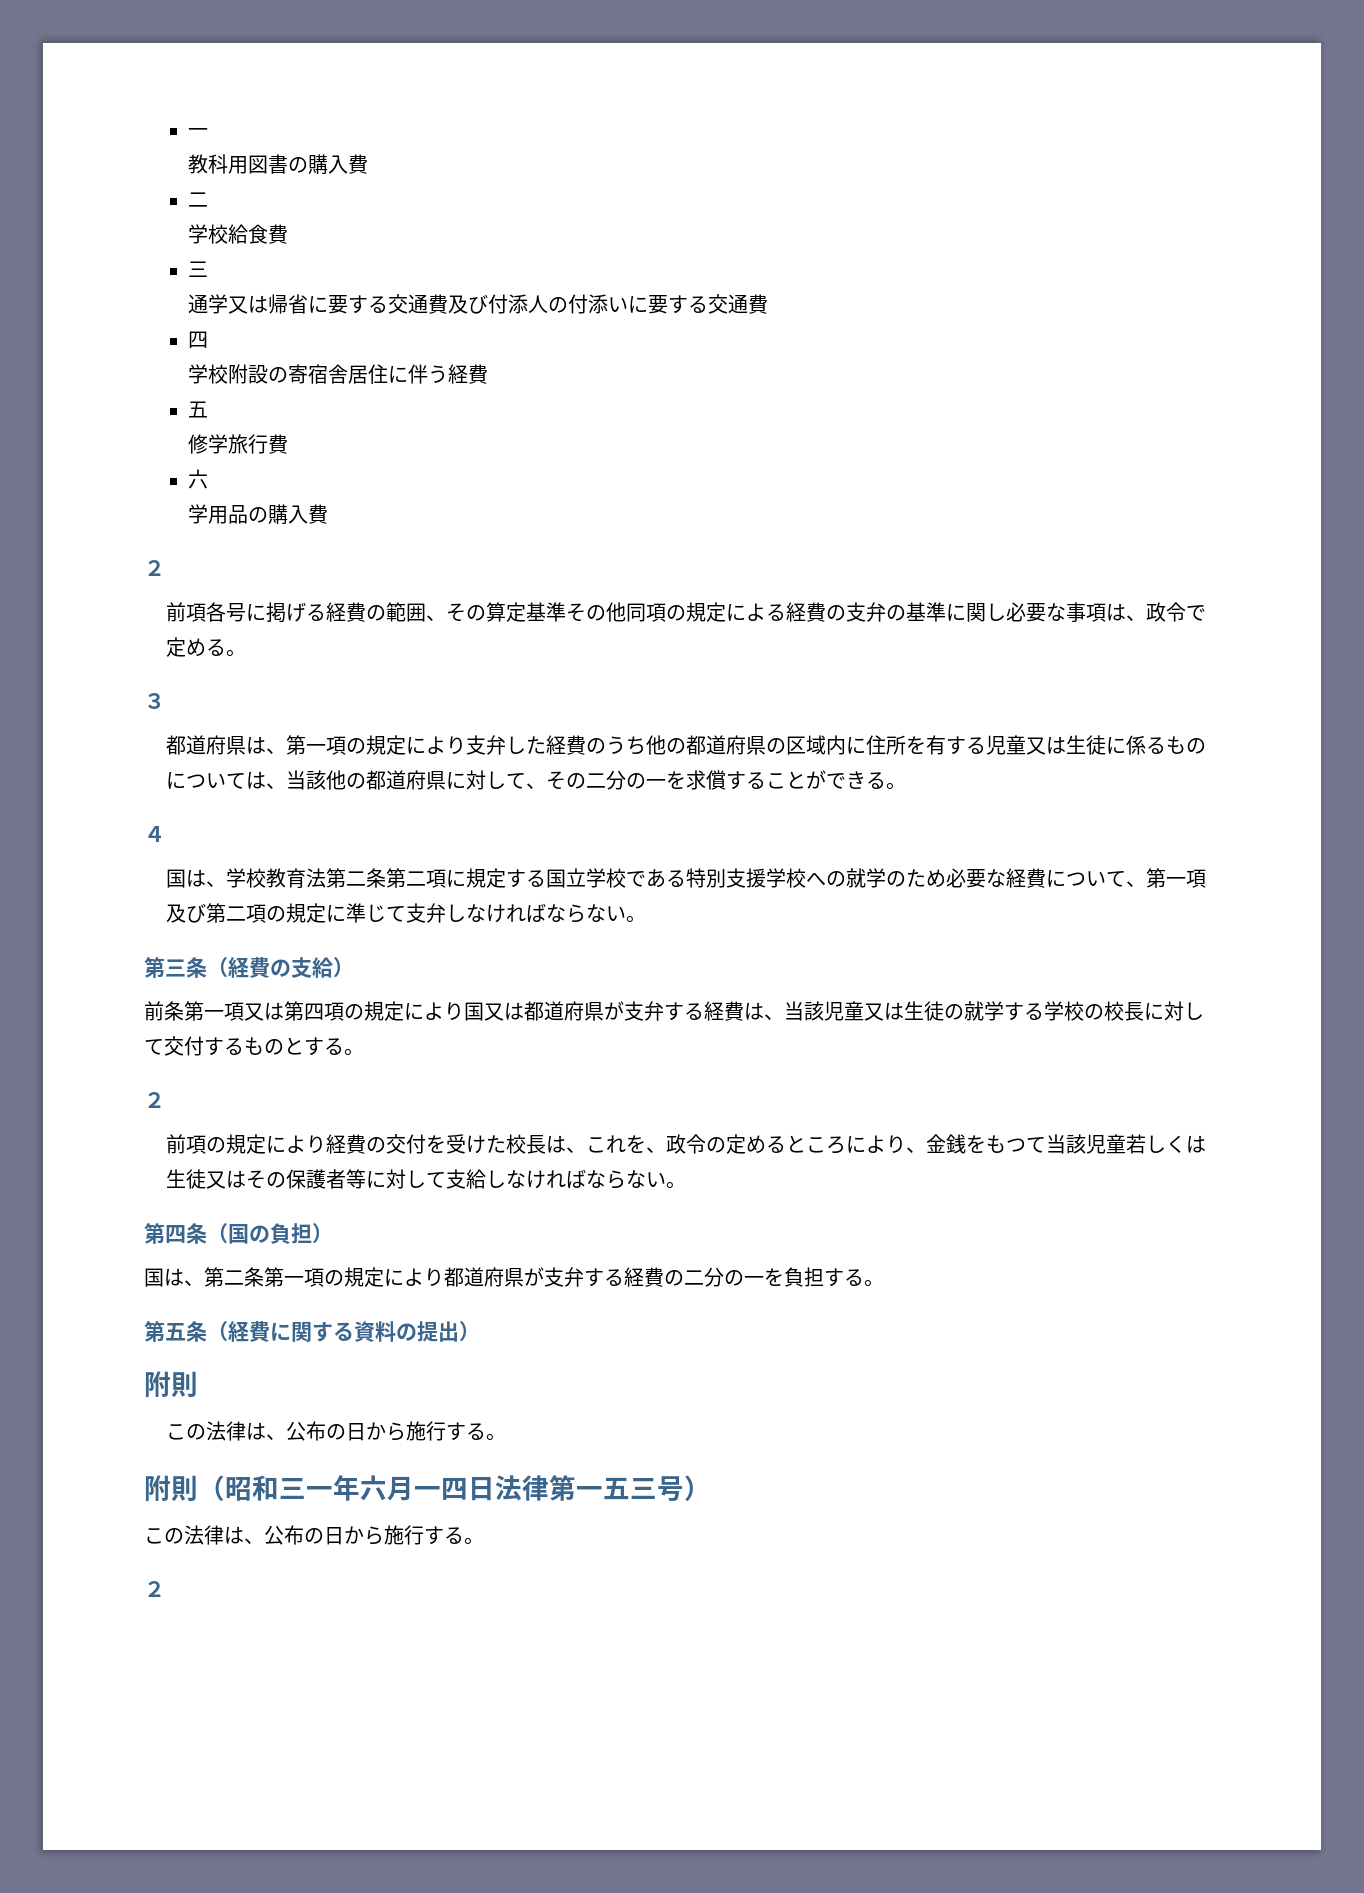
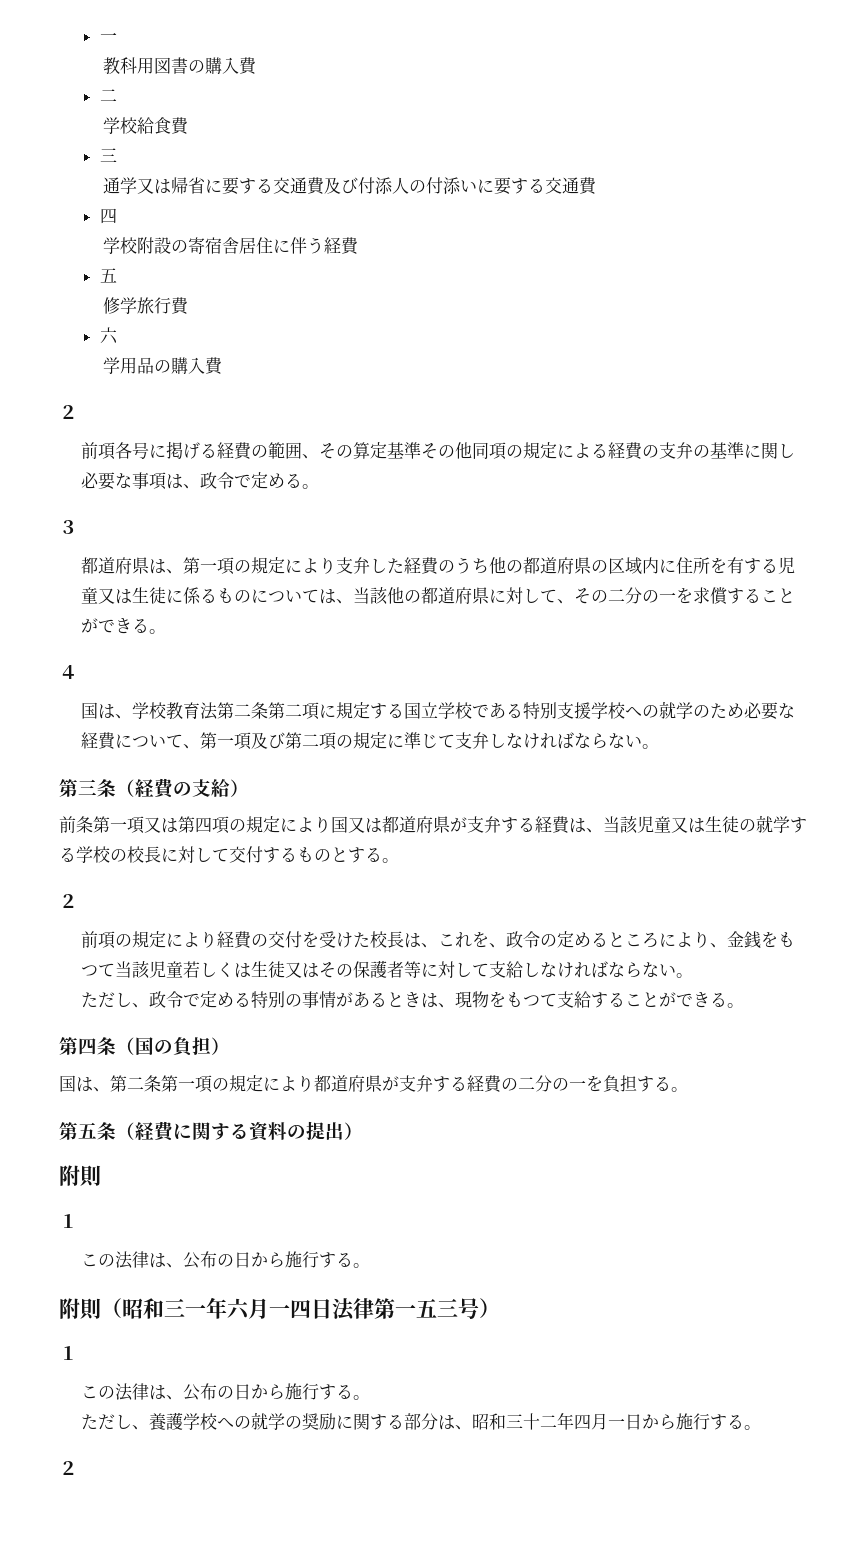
+ ただし、政令で定める特別の事情があるときは、現物をもつて支給することができる。
  第五条（経費に関する資料の提出）
  附則
+ １
  附則（昭和三一年六月一四日法律第一五三号）
+ １
  この法律は、公布の日から施行する。
+ ただし、養護学校への就学の奨励に関する部分は、昭和三十二年四月一日から施行する。

